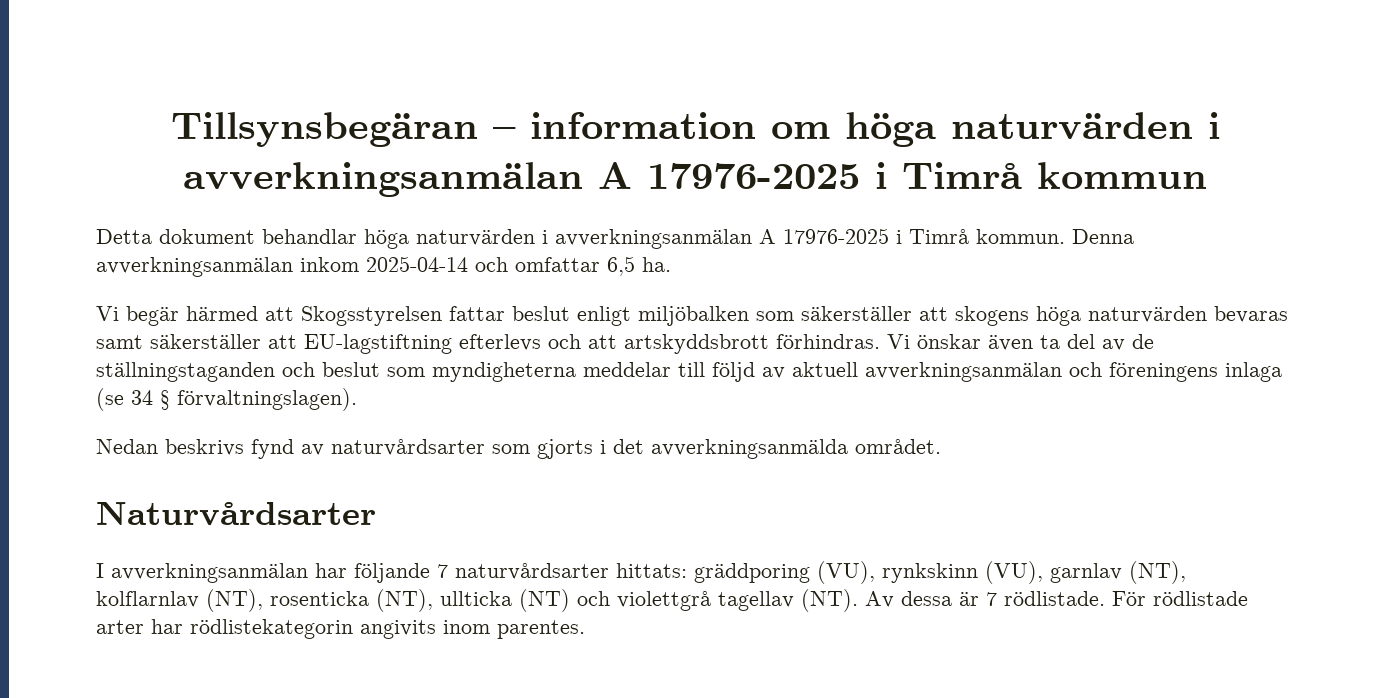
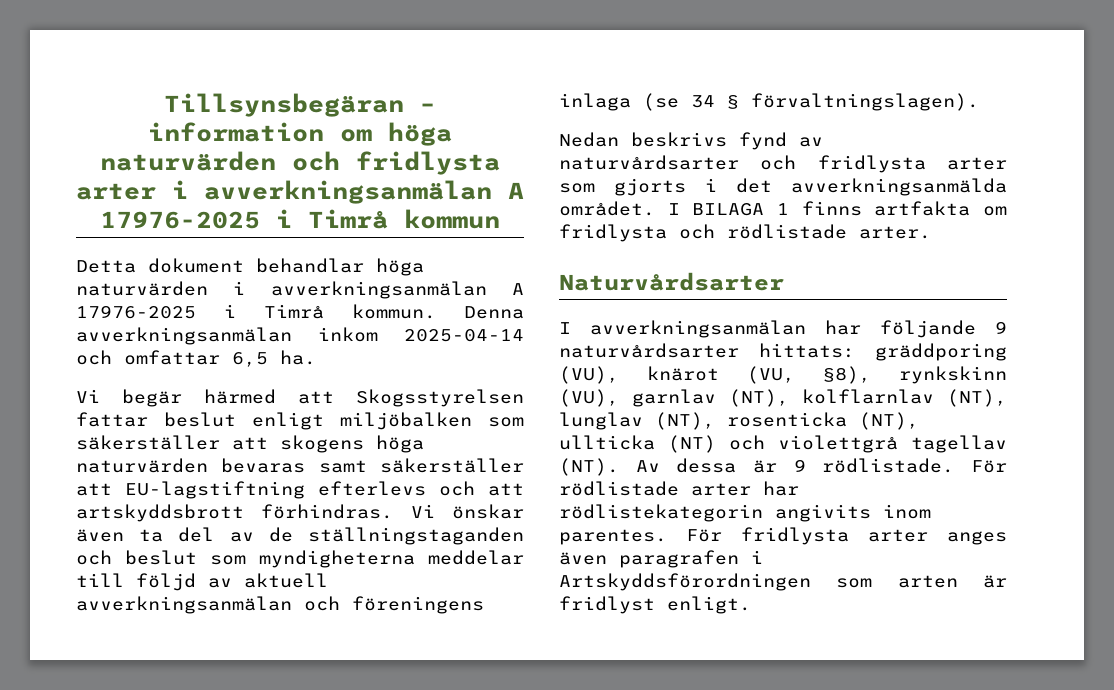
- Tillsynsbegäran – information om höga naturvärden i avverkningsanmälan A 17976-2025 i Timrå kommun
+ Tillsynsbegäran – information om höga naturvärden och fridlysta arter i avverkningsanmälan A 17976-2025 i Timrå kommun
- Nedan beskrivs fynd av naturvårdsarter som gjorts i det avverkningsanmälda området.
+ Nedan beskrivs fynd av naturvårdsarter och fridlysta arter som gjorts i det avverkningsanmälda området. I BILAGA 1 finns artfakta om fridlysta och rödlistade arter.
- I avverkningsanmälan har följande 7 naturvårdsarter hittats: gräddporing (VU), rynkskinn (VU), garnlav (NT), kolflarnlav (NT), rosenticka (NT), ullticka (NT) och violettgrå tagellav (NT). Av dessa är 7 rödlistade.
+ I avverkningsanmälan har följande 9 naturvårdsarter hittats: gräddporing (VU), knärot (VU, §8), rynkskinn (VU), garnlav (NT), kolflarnlav (NT), lunglav (NT), rosenticka (NT), ullticka (NT) och violettgrå tagellav (NT). Av dessa är 9 rödlistade.
+ För fridlysta arter anges även paragrafen i Artskyddsförordningen som arten är fridlyst enligt.

